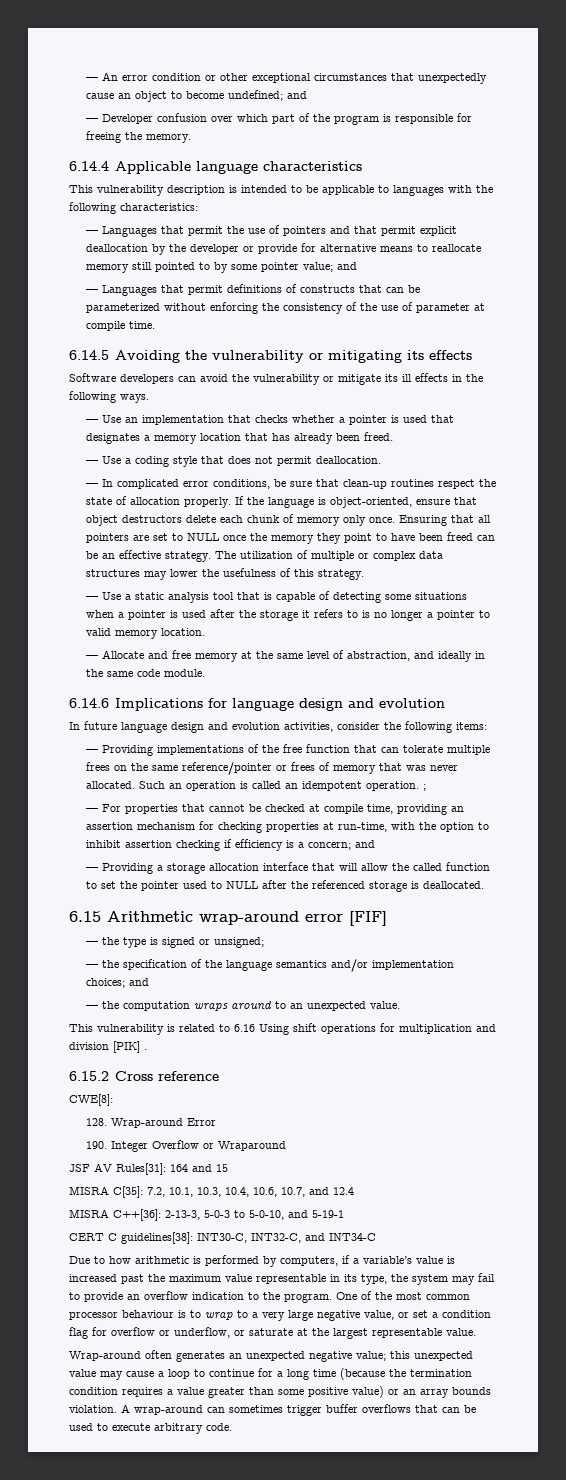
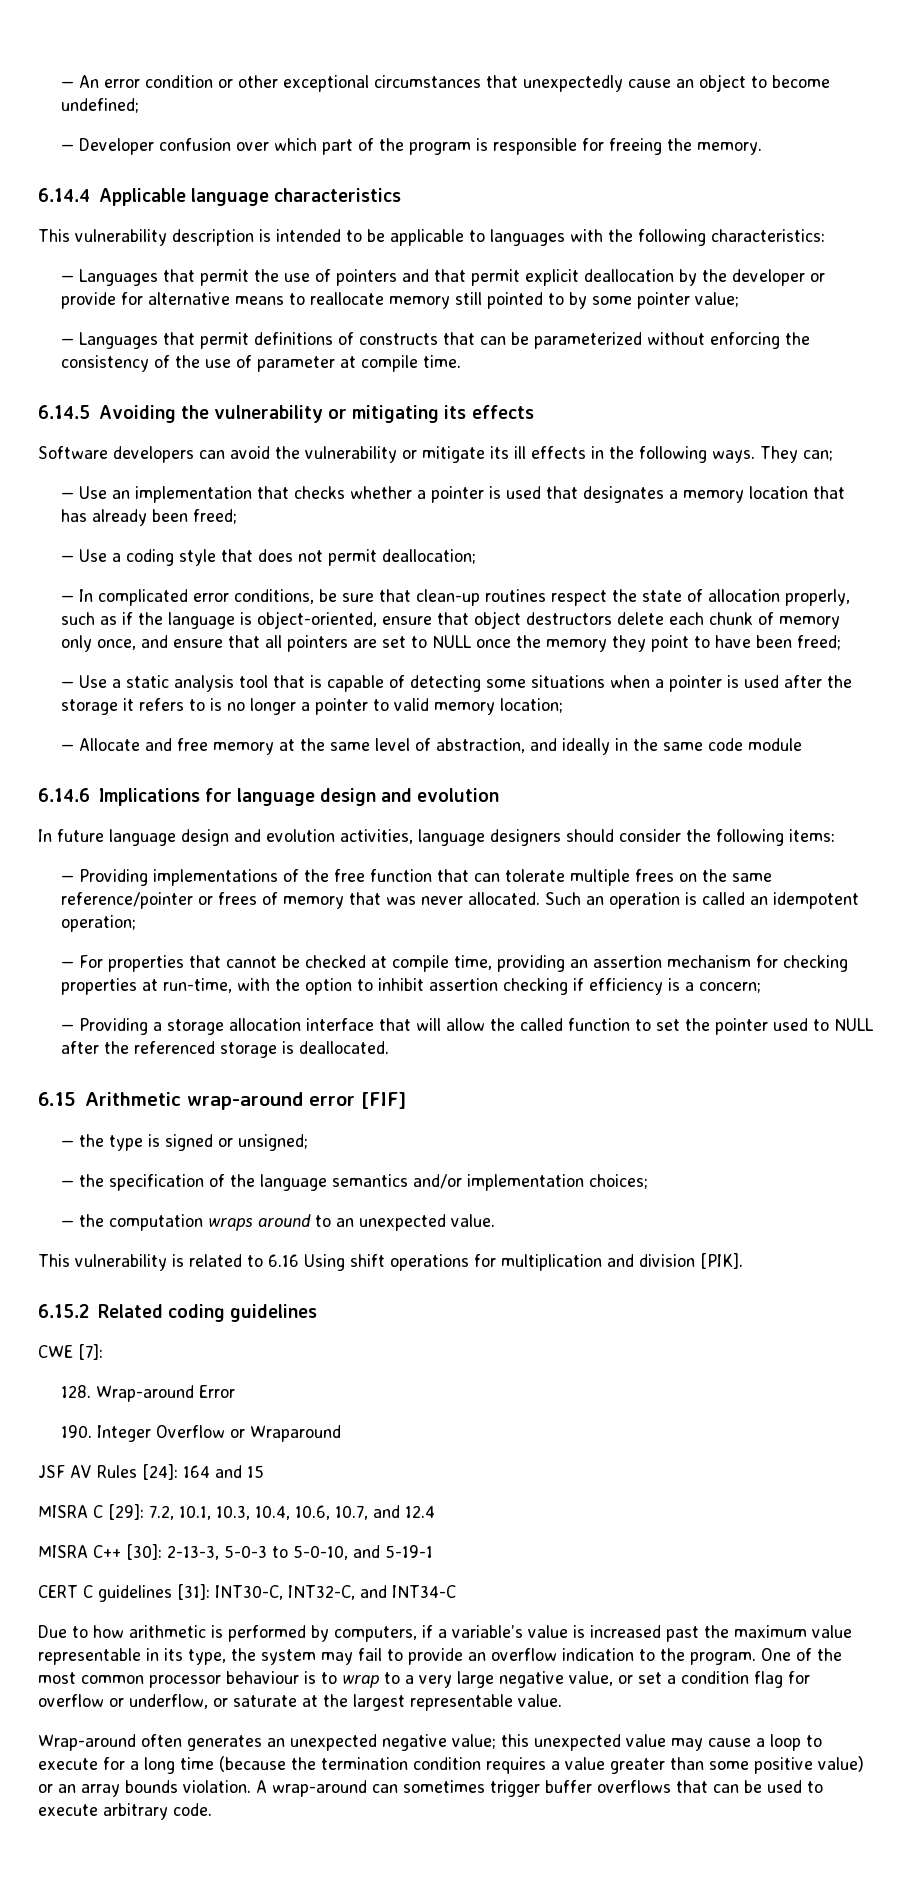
- — An error condition or other exceptional circumstances that unexpectedly cause an object to become undefined; and
+ — An error condition or other exceptional circumstances that unexpectedly cause an object to become undefined;
- — Languages that permit the use of pointers and that permit explicit deallocation by the developer or provide for alternative means to reallocate memory still pointed to by some pointer value; and
+ — Languages that permit the use of pointers and that permit explicit deallocation by the developer or provide for alternative means to reallocate memory still pointed to by some pointer value;
+ They can;
- — Use an implementation that checks whether a pointer is used that designates a memory location that has already been freed.
+ — Use an implementation that checks whether a pointer is used that designates a memory location that has already been freed;
- — Use a coding style that does not permit deallocation.
+ — Use a coding style that does not permit deallocation;
- — In complicated error conditions, be sure that clean-up routines respect the state of allocation properly. If the language is object-oriented, ensure that object destructors delete each chunk of memory only once. Ensuring that all pointers are set to NULL once the memory they point to have been freed can be an effective strategy. The utilization of multiple or complex data structures may lower the usefulness of this strategy.
+ — In complicated error conditions, be sure that clean-up routines respect the state of allocation properly, such as if the language is object-oriented, ensure that object destructors delete each chunk of memory only once, and ensure that all pointers are set to NULL once the memory they point to have been freed;
- — Use a static analysis tool that is capable of detecting some situations when a pointer is used after the storage it refers to is no longer a pointer to valid memory location.
+ — Use a static analysis tool that is capable of detecting some situations when a pointer is used after the storage it refers to is no longer a pointer to valid memory location;
- — Allocate and free memory at the same level of abstraction, and ideally in the same code module.
+ — Allocate and free memory at the same level of abstraction, and ideally in the same code module
- In future language design and evolution activities, consider the following items:
+ In future language design and evolution activities, language designers should consider the following items:
- Such an operation is called an idempotent operation. ;
+ Such an operation is called an idempotent operation;
- — For properties that cannot be checked at compile time, providing an assertion mechanism for checking properties at run-time, with the option to inhibit assertion checking if efficiency is a concern; and
+ — For properties that cannot be checked at compile time, providing an assertion mechanism for checking properties at run-time, with the option to inhibit assertion checking if efficiency is a concern;
- — the specification of the language semantics and/or implementation choices; and
+ — the specification of the language semantics and/or implementation choices;
- This vulnerability is related to 6.16 Using shift operations for multiplication and division [PIK] .
+ This vulnerability is related to 6.16 Using shift operations for multiplication and division [PIK].
- 6.15.2 Cross reference
- CWE[8]:
+ 6.15.2 Related coding guidelines
+ CWE [7]:
- JSF AV Rules[31]: 164 and 15
+ JSF AV Rules [24]: 164 and 15
- MISRA C[35]: 7.2, 10.1, 10.3, 10.4, 10.6, 10.7, and 12.4
+ MISRA C [29]: 7.2, 10.1, 10.3, 10.4, 10.6, 10.7, and 12.4
- MISRA C++[36]: 2-13-3, 5-0-3 to 5-0-10, and 5-19-1
+ MISRA C++ [30]: 2-13-3, 5-0-3 to 5-0-10, and 5-19-1
- CERT C guidelines[38]: INT30-C, INT32-C, and INT34-C
+ CERT C guidelines [31]: INT30-C, INT32-C, and INT34-C
- Wrap-around often generates an unexpected negative value; this unexpected value may cause a loop to continue for a long time (because the termination condition requires a value greater than some positive value) or an array bounds violation.
+ Wrap-around often generates an unexpected negative value; this unexpected value may cause a loop to execute for a long time (because the termination condition requires a value greater than some positive value) or an array bounds violation.

